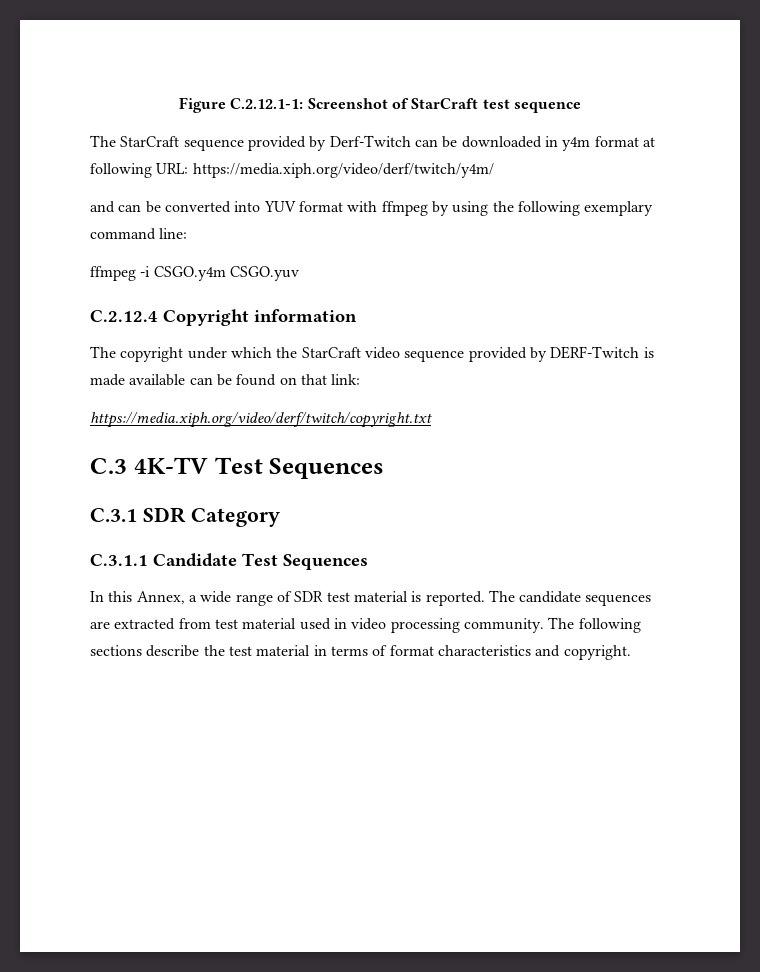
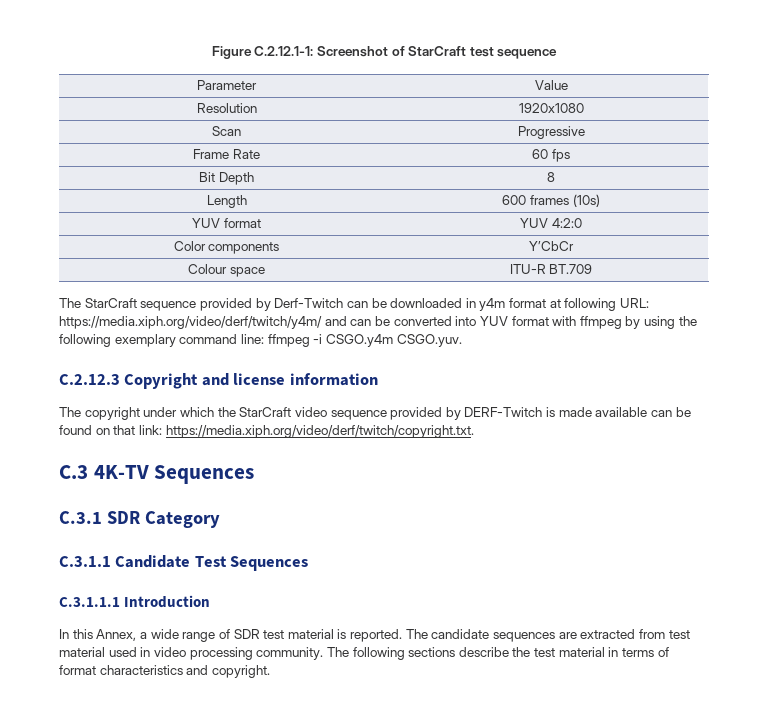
+ Parameter | Value
+ Resolution | 1920x1080
+ Scan | Progressive
+ Frame Rate | 60 fps
+ Bit Depth | 8
+ Length | 600 frames (10s)
+ YUV format | YUV 4:2:0
+ Color components | Y’CbCr
+ Colour space | ITU-R BT.709
- The StarCraft sequence provided by Derf-Twitch can be downloaded in y4m format at following URL: https://media.xiph.org/video/derf/twitch/y4m/
- and can be converted into YUV format with ffmpeg by using the following exemplary command line:
- ffmpeg -i CSGO.y4m CSGO.yuv
- C.2.12.4 Copyright information
+ The StarCraft sequence provided by Derf-Twitch can be downloaded in y4m format at following URL: https://media.xiph.org/video/derf/twitch/y4m/ and can be converted into YUV format with ffmpeg by using the following exemplary command line: ffmpeg -i CSGO.y4m CSGO.yuv.
+ C.2.12.3 Copyright and license information
- The copyright under which the StarCraft video sequence provided by DERF-Twitch is made available can be found on that link:
- https://media.xiph.org/video/derf/twitch/copyright.txt
+ The copyright under which the StarCraft video sequence provided by DERF-Twitch is made available can be found on that link: https://media.xiph.org/video/derf/twitch/copyright.txt.
- C.3 4K-TV Test Sequences
+ C.3 4K-TV Sequences
+ C.3.1.1.1 Introduction

